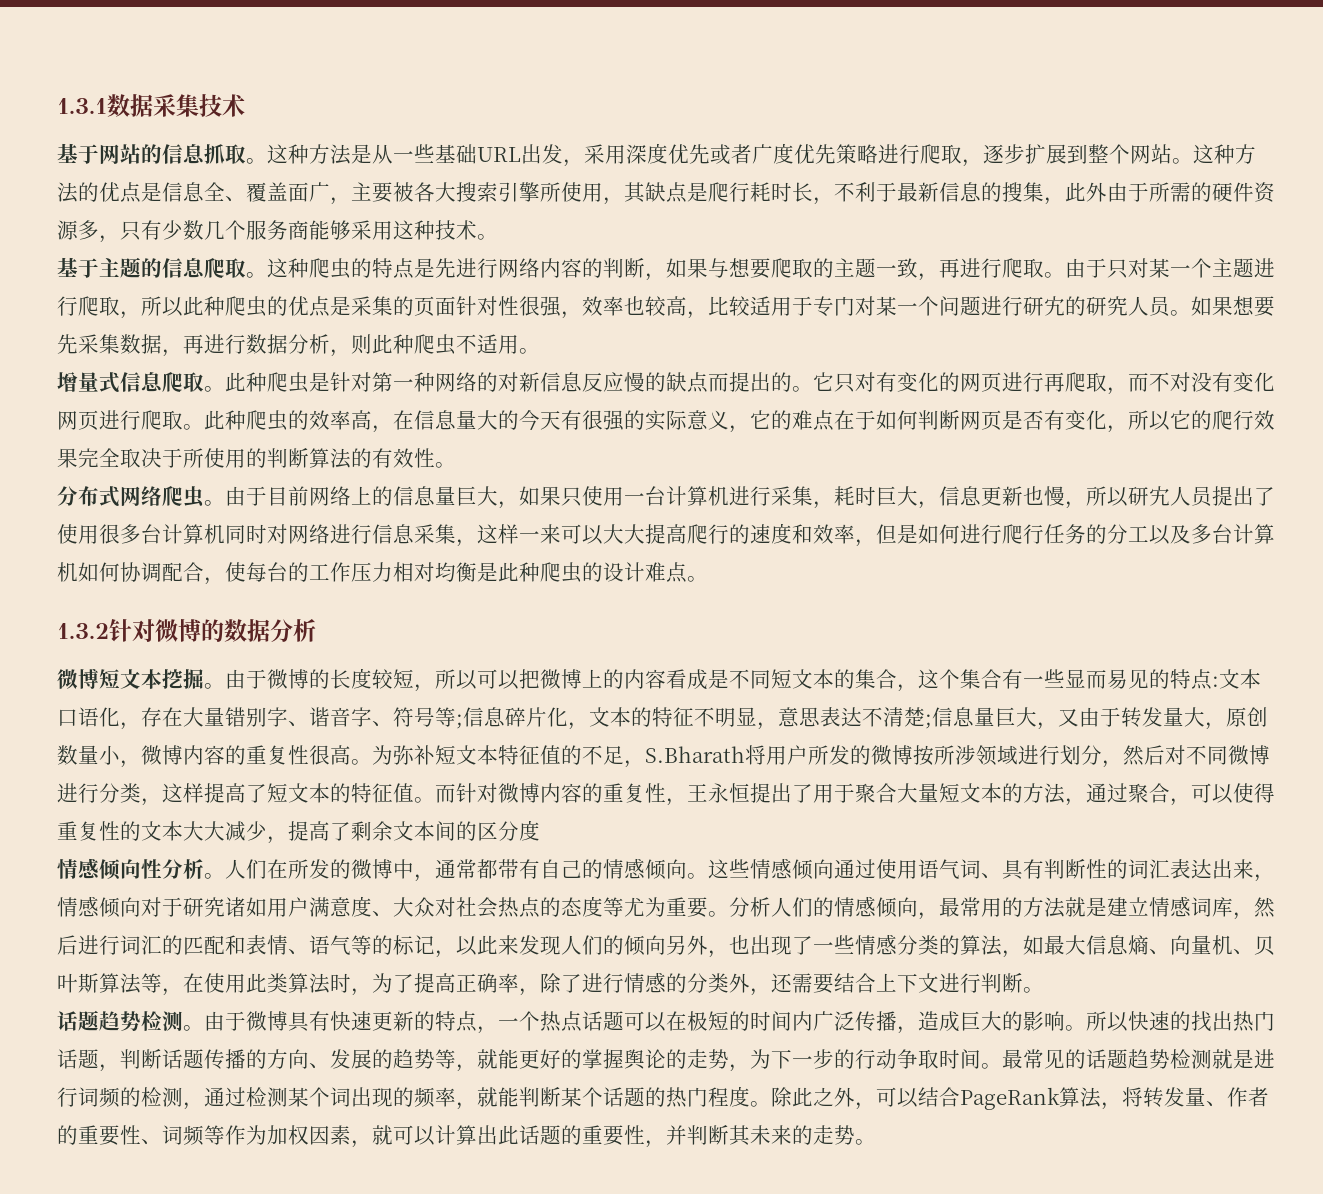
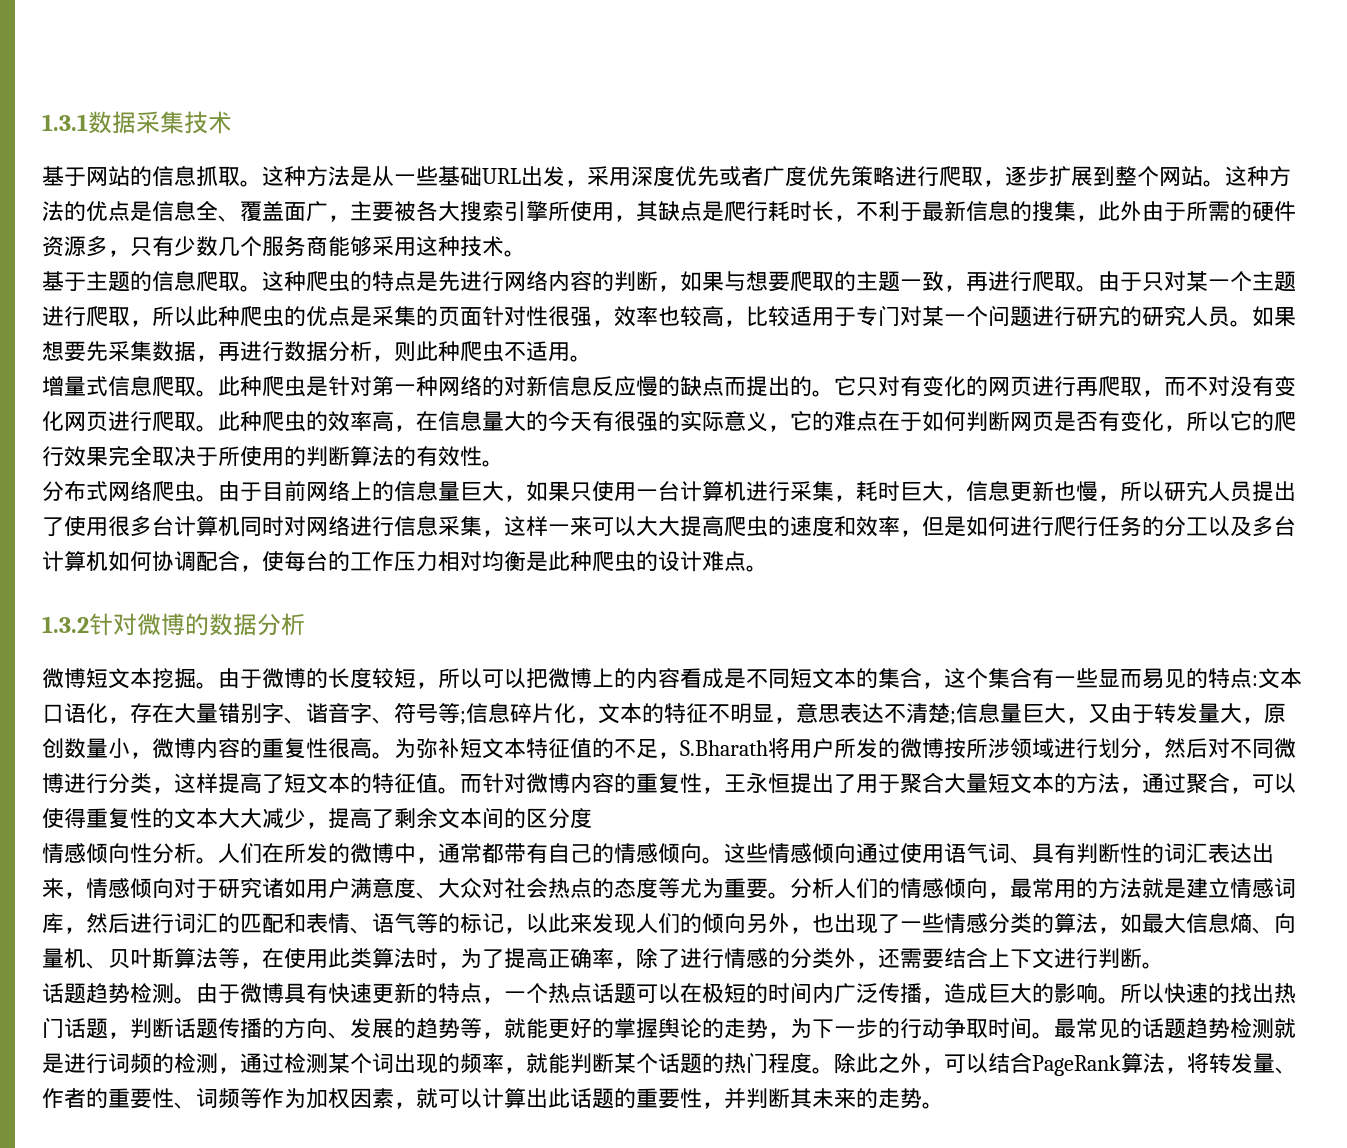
- 由于目前网络上的信息量巨大，如果只使用一台计算机进行采集，耗时巨大，信息更新也慢，所以研宄人员提出了使用很多台计算机同时对网络进行信息采集，这样一来可以大大提高爬行的速度和效率，但是如何进行爬行任务的分工以及多台计算机如何协调配合，使每台的工作压力相对均衡是此种爬虫的设计难点。
+ 由于目前网络上的信息量巨大，如果只使用一台计算机进行采集，耗时巨大，信息更新也慢，所以研宄人员提出了使用很多台计算机同时对网络进行信息采集，这样一来可以大大提高爬虫的速度和效率，但是如何进行爬行任务的分工以及多台计算机如何协调配合，使每台的工作压力相对均衡是此种爬虫的设计难点。

